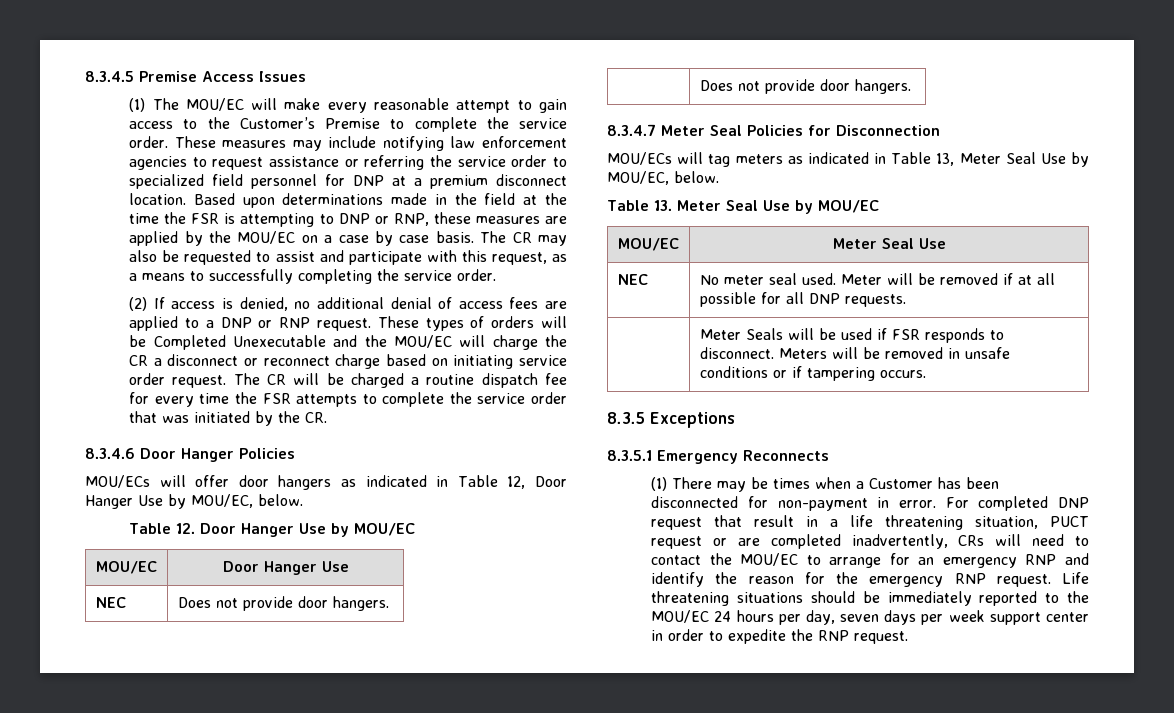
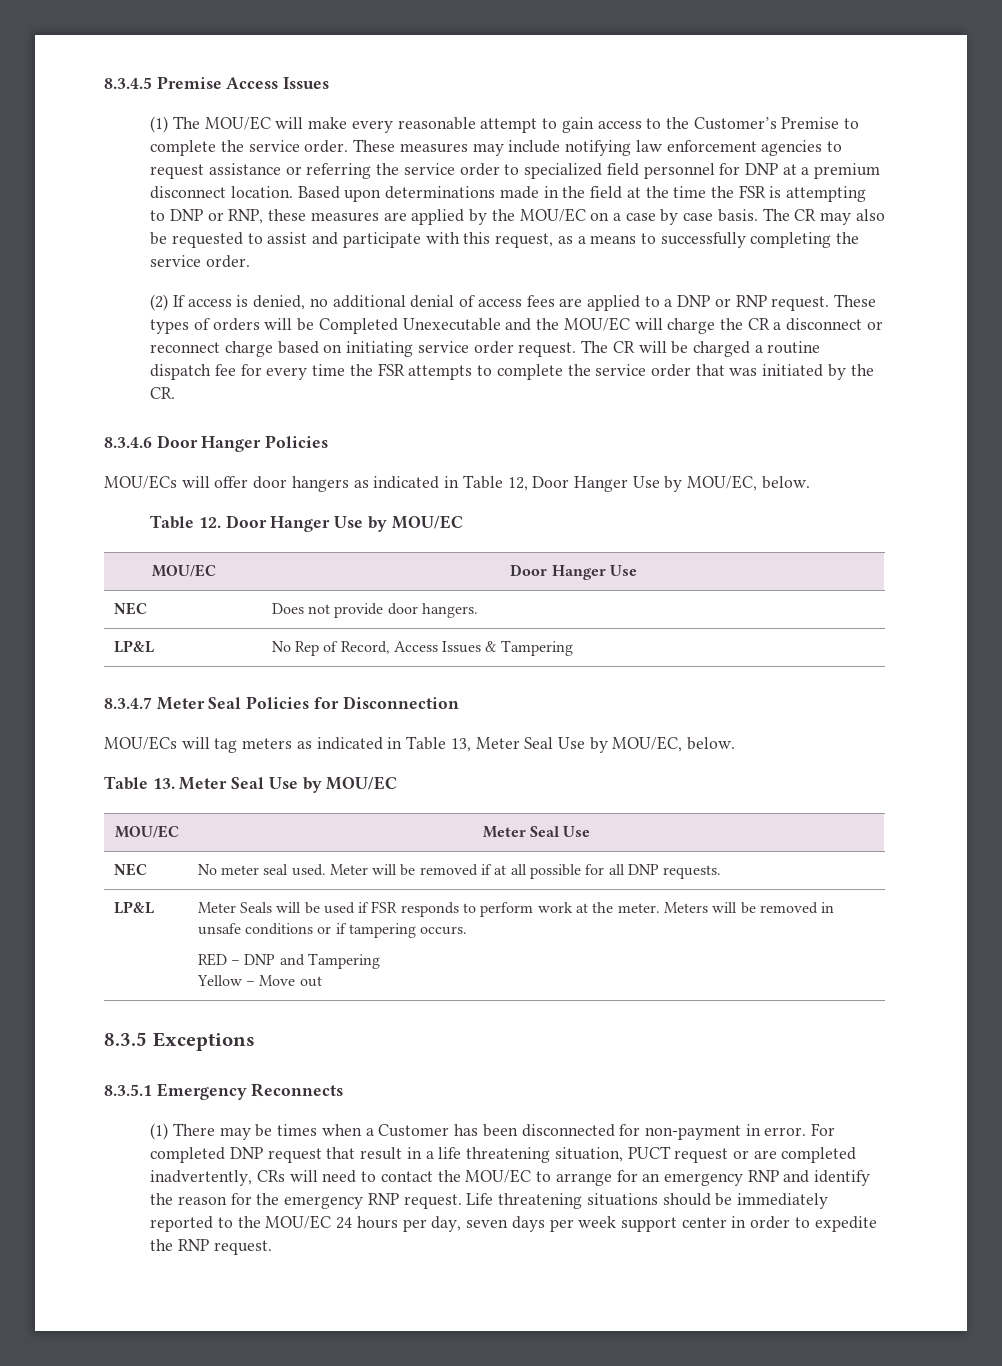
  NEC | Does not provide door hangers.
- | Does not provide door hangers.
+ LP&L | No Rep of Record, Access Issues & Tampering
- | Meter Seals will be used if FSR responds to disconnect. Meters will be removed in unsafe conditions or if tampering occurs.
+ LP&L | Meter Seals will be used if FSR responds to perform work at the meter. Meters will be removed in unsafe conditions or if tampering occurs.
+ RED – DNP and Tampering
+ Yellow – Move out

